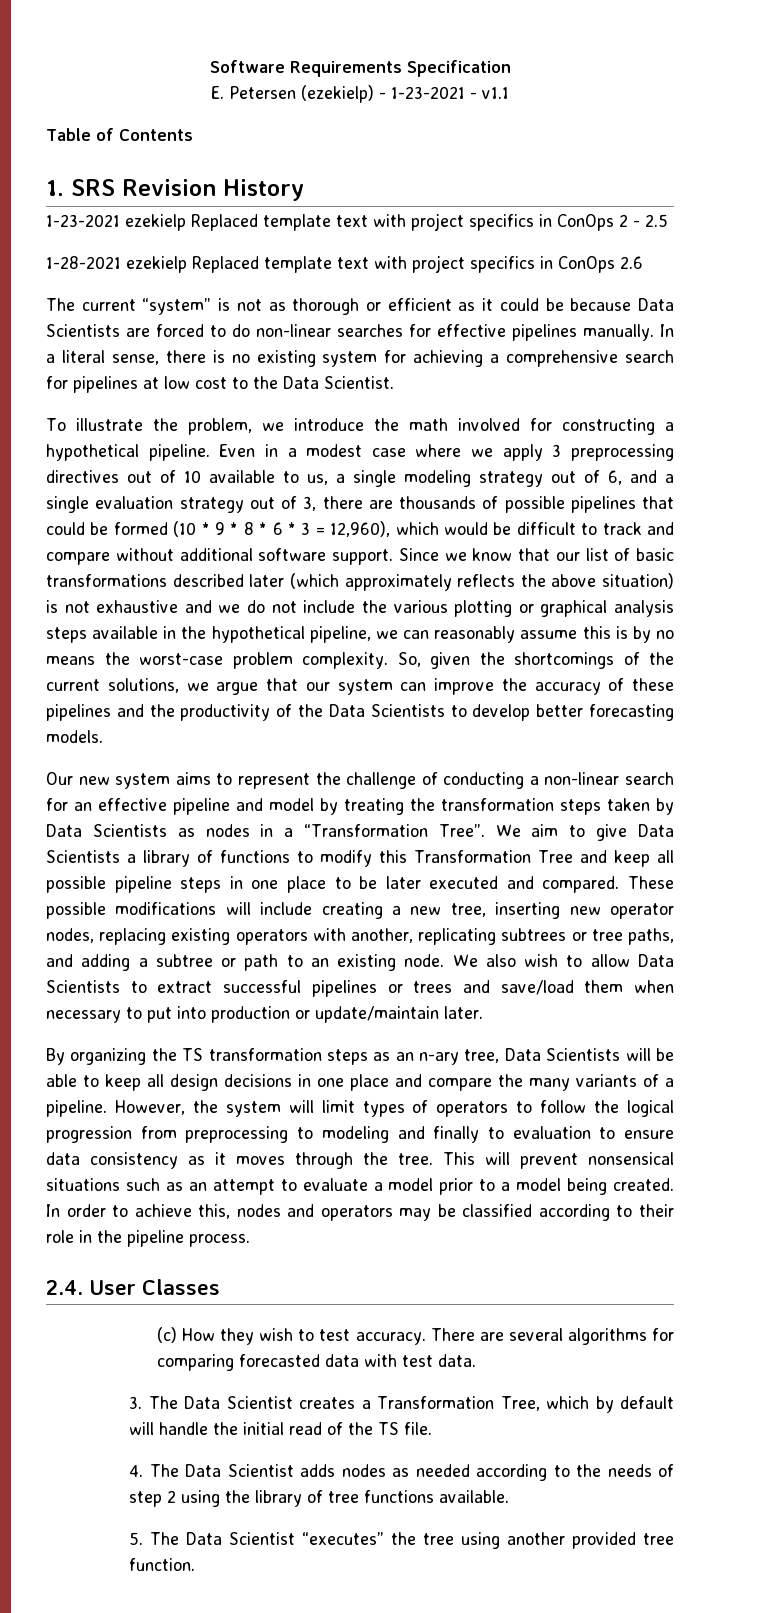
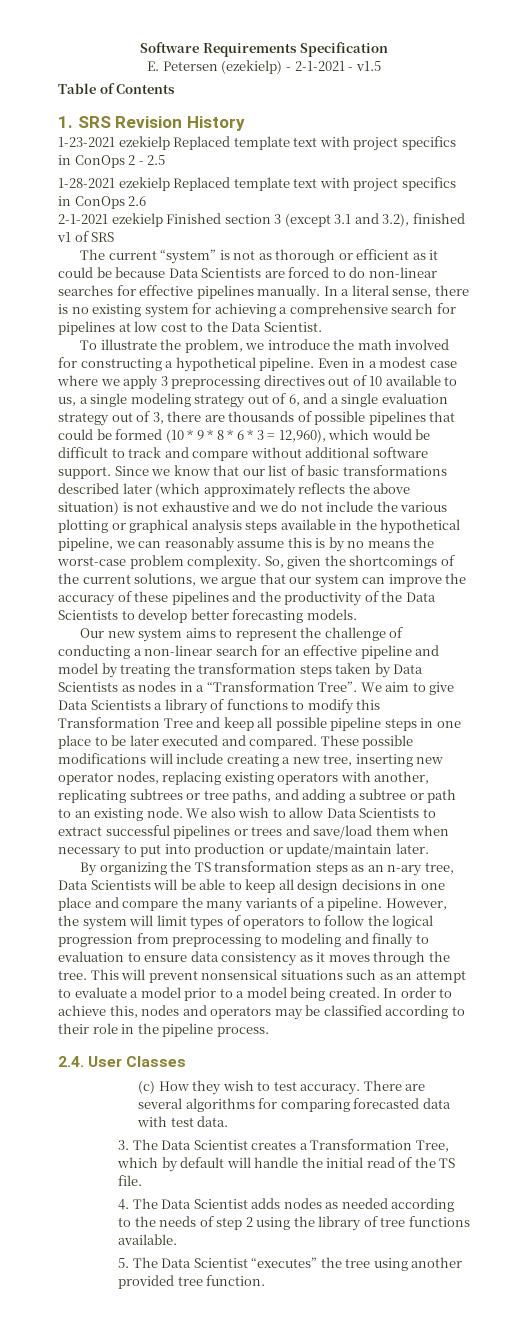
- E. Petersen (ezekielp) - 1-23-2021 - v1.1
+ E. Petersen (ezekielp) - 2-1-2021 - v1.5
+ 2-1-2021 ezekielp Finished section 3 (except 3.1 and 3.2), finished v1 of SRS

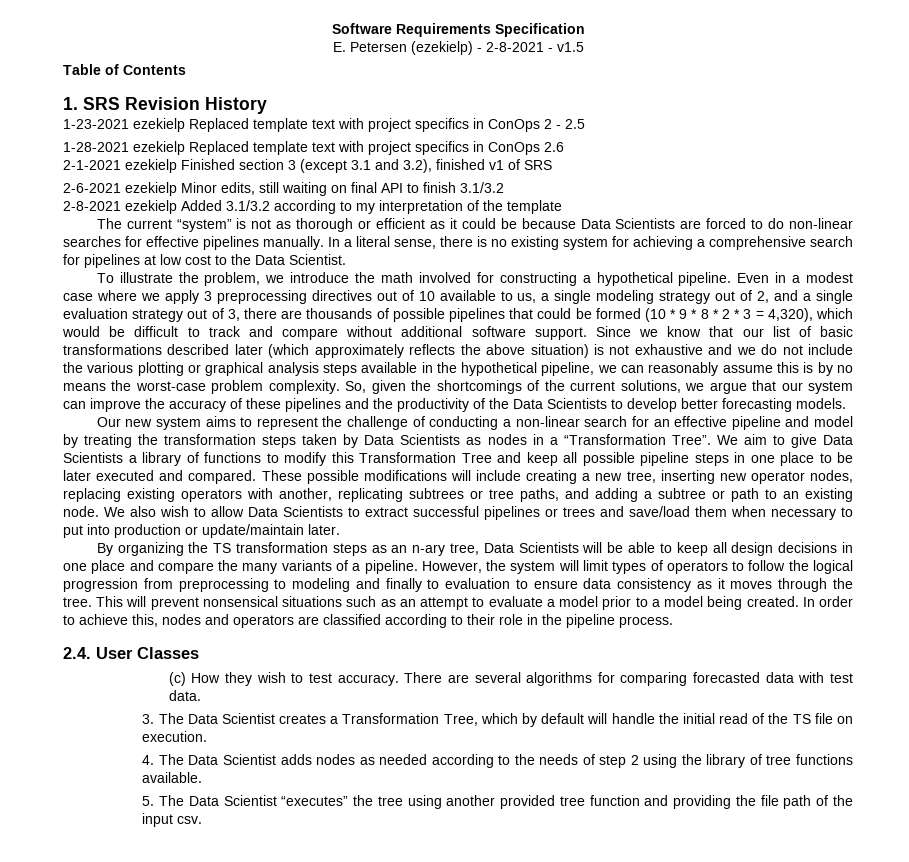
- E. Petersen (ezekielp) - 2-1-2021 - v1.5
+ E. Petersen (ezekielp) - 2-8-2021 - v1.5
+ 2-6-2021 ezekielp Minor edits, still waiting on final API to finish 3.1/3.2
+ 2-8-2021 ezekielp Added 3.1/3.2 according to my interpretation of the template
- Even in a modest case where we apply 3 preprocessing directives out of 10 available to us, a single modeling strategy out of 6, and a single evaluation strategy out of 3, there are thousands of possible pipelines that could be formed (10 * 9 * 8 * 6 * 3 = 12,960), which would be difficult to track and compare without additional software support.
+ Even in a modest case where we apply 3 preprocessing directives out of 10 available to us, a single modeling strategy out of 2, and a single evaluation strategy out of 3, there are thousands of possible pipelines that could be formed (10 * 9 * 8 * 2 * 3 = 4,320), which would be difficult to track and compare without additional software support.
- In order to achieve this, nodes and operators may be classified according to their role in the pipeline process.
+ In order to achieve this, nodes and operators are classified according to their role in the pipeline process.
- 3. The Data Scientist creates a Transformation Tree, which by default will handle the initial read of the TS file.
+ 3. The Data Scientist creates a Transformation Tree, which by default will handle the initial read of the TS file on execution.
- 5. The Data Scientist “executes” the tree using another provided tree function.
+ 5. The Data Scientist “executes” the tree using another provided tree function and providing the file path of the input csv.

